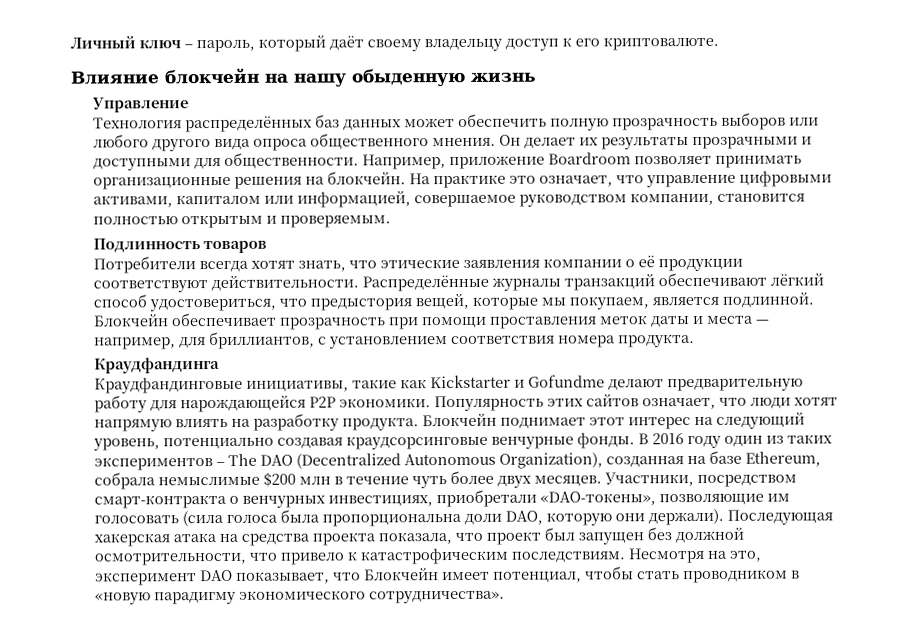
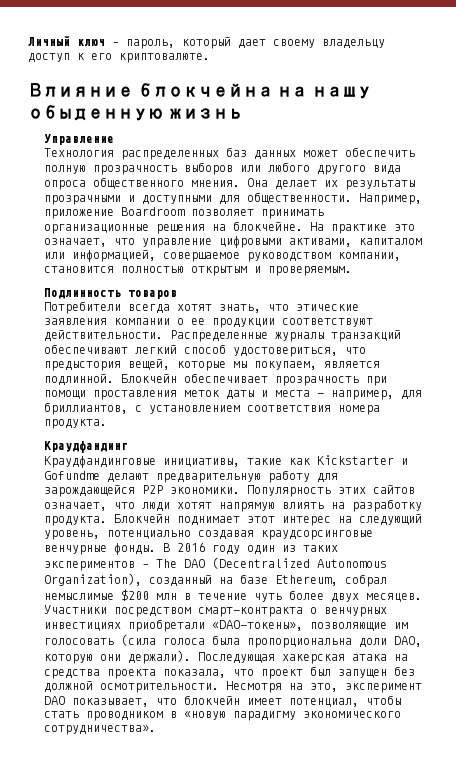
- Личный ключ – пароль, который даёт своему владельцу доступ к его криптовалюте.
+ Личный ключ – пароль, который дает своему владельцу доступ к его криптовалюте.
- Влияние блокчейн на нашу обыденную жизнь
+ Влияние блокчейна на нашу обыденную жизнь
- Технология распределённых баз данных может обеспечить полную прозрачность выборов или любого другого вида опроса общественного мнения.
+ Технология распределенных баз данных может обеспечить полную прозрачность выборов или любого другого вида опроса общественного мнения.
- Он делает их результаты прозрачными и доступными для общественности.
+ Она делает их результаты прозрачными и доступными для общественности.
- Например, приложение Boardroom позволяет принимать организационные решения на блокчейн.
+ Например, приложение Boardroom позволяет принимать организационные решения на блокчейне.
- Потребители всегда хотят знать, что этические заявления компании о её продукции соответствуют действительности.
+ Потребители всегда хотят знать, что этические заявления компании о ее продукции соответствуют действительности.
- Распределённые журналы транзакций обеспечивают лёгкий способ удостовериться, что предыстория вещей, которые мы покупаем, является подлинной.
+ Распределенные журналы транзакций обеспечивают легкий способ удостовериться, что предыстория вещей, которые мы покупаем, является подлинной.
- Краудфандинга
+ Краудфандинг
- Краудфандинговые инициативы, такие как Kickstarter и Gofundme делают предварительную работу для нарождающейся P2P экономики.
+ Краудфандинговые инициативы, такие как Kickstarter и Gofundme делают предварительную работу для зарождающейся P2P экономики.
- В 2016 году один из таких экспериментов – The DAO (Decentralized Autonomous Organization), созданная на базе Ethereum, собрала немыслимые $200 млн в течение чуть более двух месяцев.
+ В 2016 году один из таких экспериментов – The DAO (Decentralized Autonomous Organization), созданный на базе Ethereum, собрал немыслимые $200 млн в течение чуть более двух месяцев.
- Участники, посредством смарт-контракта о венчурных инвестициях, приобретали «DAO-токены», позволяющие им голосовать (сила голоса была пропорциональна доли DAO, которую они держали).
+ Участники посредством смарт-контракта о венчурных инвестициях приобретали «DAO-токены», позволяющие им голосовать (сила голоса была пропорциональна доли DAO, которую они держали).
- Последующая хакерская атака на средства проекта показала, что проект был запущен без должной осмотрительности, что привело к катастрофическим последствиям.
+ Последующая хакерская атака на средства проекта показала, что проект был запущен без должной осмотрительности.
- Несмотря на это, эксперимент DAO показывает, что Блокчейн имеет потенциал, чтобы стать проводником в «новую парадигму экономического сотрудничества».
+ Несмотря на это, эксперимент DAO показывает, что блокчейн имеет потенциал, чтобы стать проводником в «новую парадигму экономического сотрудничества».

